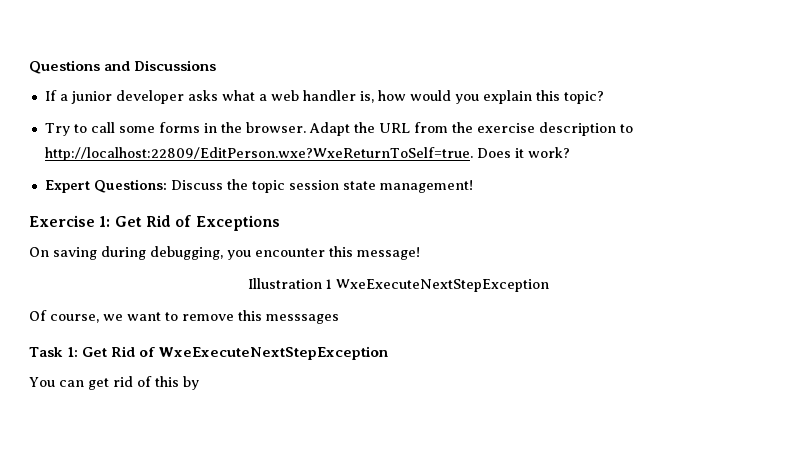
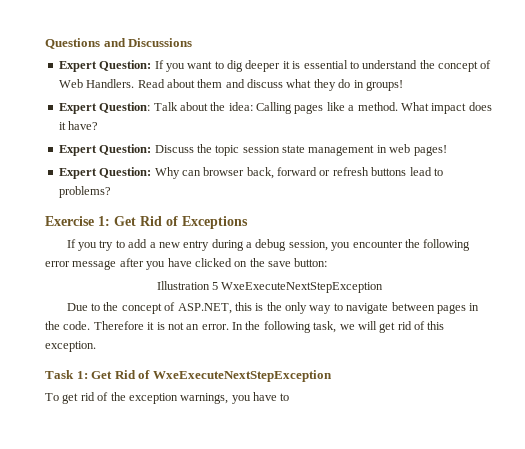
- If a junior developer asks what a web handler is, how would you explain this topic?
- Try to call some forms in the browser. Adapt the URL from the exercise description to http://localhost:22809/EditPerson.wxe?WxeReturnToSelf=true. Does it work?
- Expert Questions: Discuss the topic session state management!
+ Expert Question: If you want to dig deeper it is essential to understand the concept of Web Handlers. Read about them and discuss what they do in groups!
+ Expert Question: Talk about the idea: Calling pages like a method. What impact does it have?
+ Expert Question: Discuss the topic session state management in web pages!
+ Expert Question: Why can browser back, forward or refresh buttons lead to problems?
- On saving during debugging, you encounter this message!
+ If you try to add a new entry during a debug session, you encounter the following error message after you have clicked on the save button:
- Illustration 1 WxeExecuteNextStepException
- Of course, we want to remove this messsages
+ Illustration 5 WxeExecuteNextStepException
+ Due to the concept of ASP.NET, this is the only way to navigate between pages in the code. Therefore it is not an error. In the following task, we will get rid of this exception.
- You can get rid of this by
+ To get rid of the exception warnings, you have to

